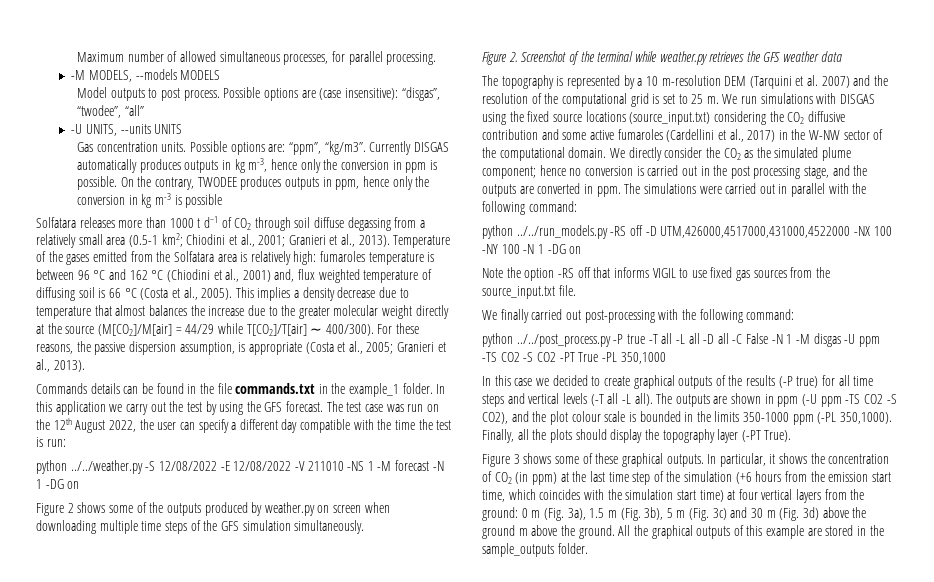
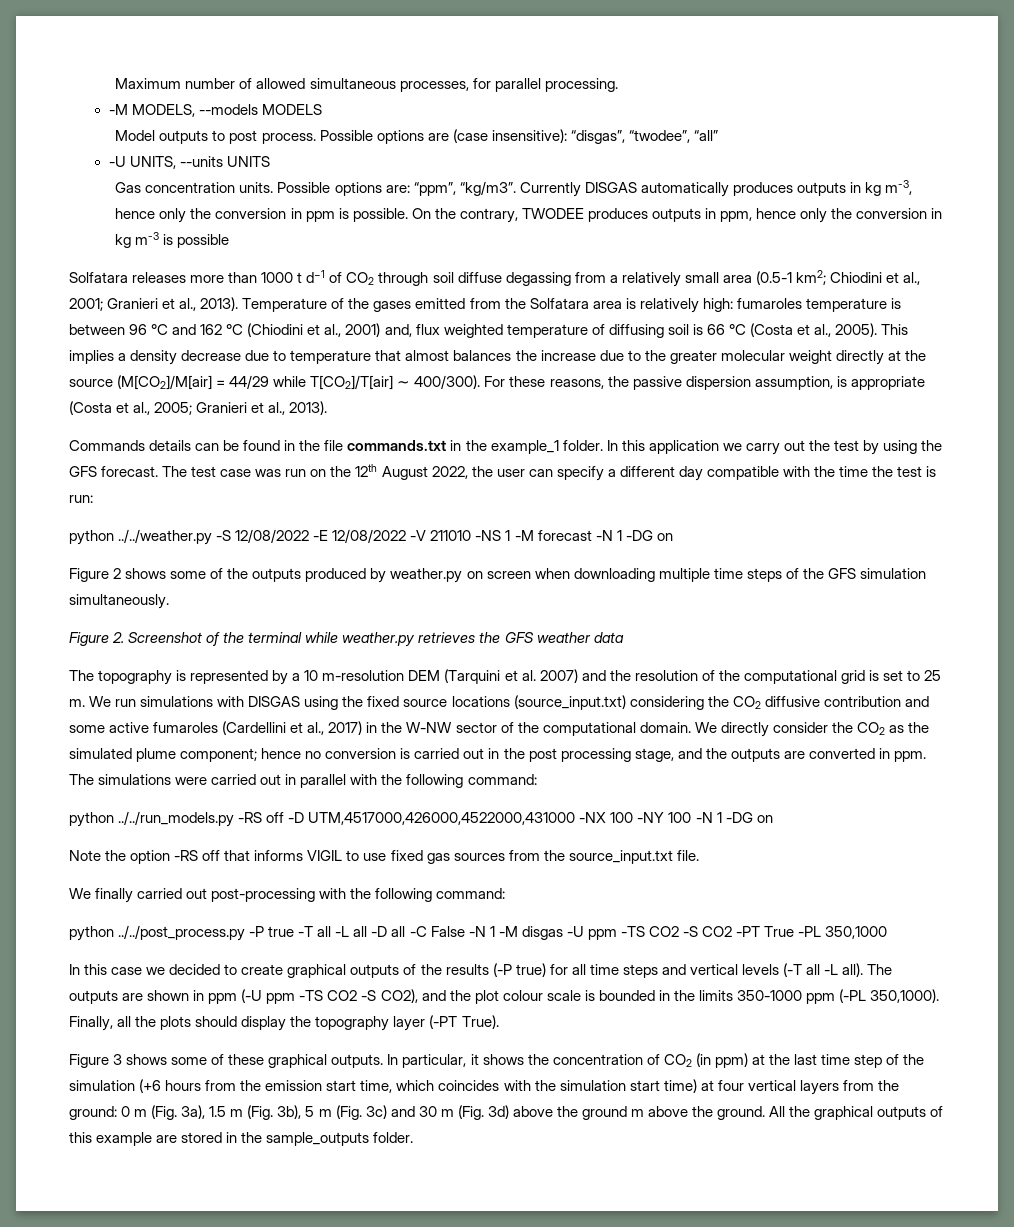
- python ../../run_models.py -RS off -D UTM,426000,4517000,431000,4522000 -NX 100 -NY 100 -N 1 -DG on
+ python ../../run_models.py -RS off -D UTM,4517000,426000,4522000,431000 -NX 100 -NY 100 -N 1 -DG on

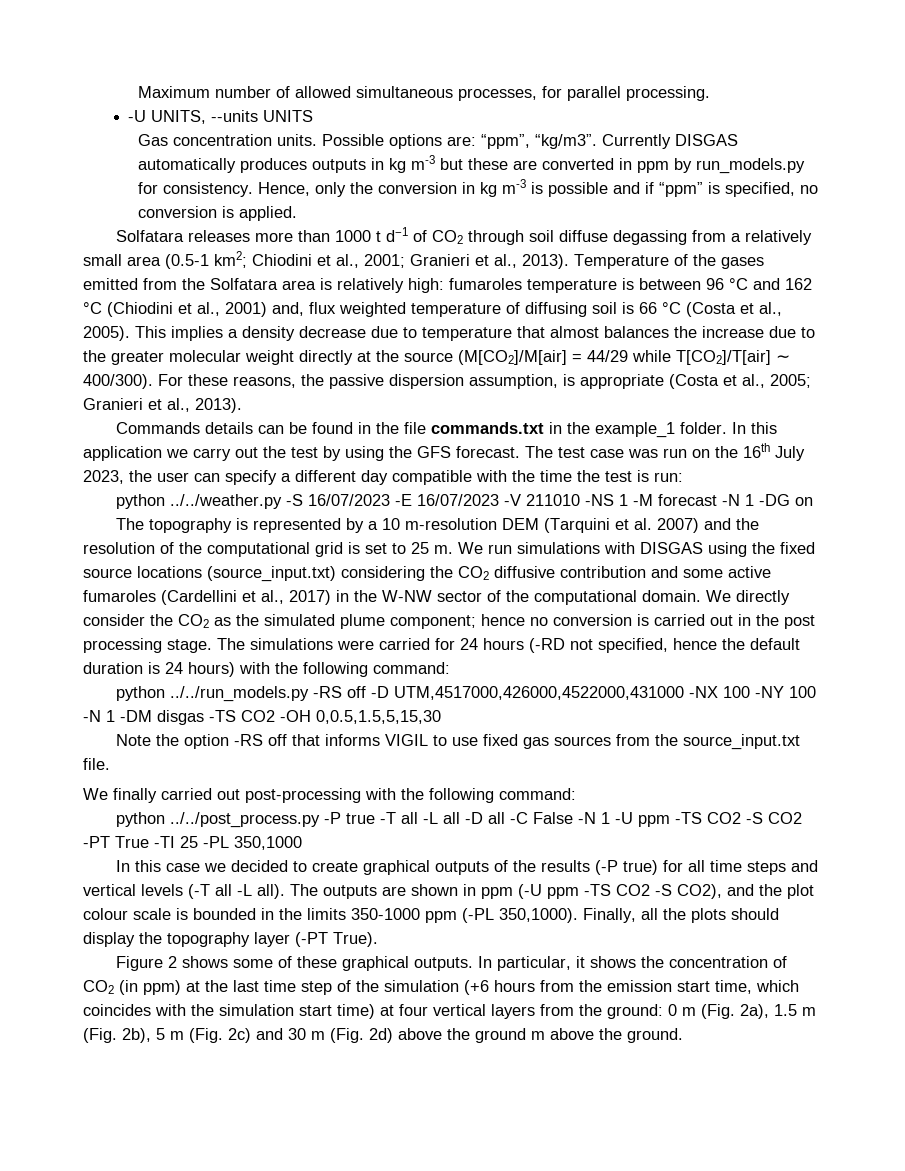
- -M MODELS, --models MODELS
- Model outputs to post process. Possible options are (case insensitive): “disgas”, “twodee”, “all”
- Currently DISGAS automatically produces outputs in kg m-3, hence only the conversion in ppm is possible. On the contrary, TWODEE produces outputs in ppm, hence only the conversion in kg m-3 is possible
+ Currently DISGAS automatically produces outputs in kg m-3 but these are converted in ppm by run_models.py for consistency. Hence, only the conversion in kg m-3 is possible and if “ppm” is specified, no conversion is applied.
- The test case was run on the 12th August 2022, the user can specify a different day compatible with the time the test is run:
+ The test case was run on the 16th July 2023, the user can specify a different day compatible with the time the test is run:
- python ../../weather.py -S 12/08/2022 -E 12/08/2022 -V 211010 -NS 1 -M forecast -N 1 -DG on
+ python ../../weather.py -S 16/07/2023 -E 16/07/2023 -V 211010 -NS 1 -M forecast -N 1 -DG on
- Figure 2 shows some of the outputs produced by weather.py on screen when downloading multiple time steps of the GFS simulation simultaneously.
- Figure 2. Screenshot of the terminal while weather.py retrieves the GFS weather data
- We directly consider the CO2 as the simulated plume component; hence no conversion is carried out in the post processing stage, and the outputs are converted in ppm. The simulations were carried out in parallel with the following command:
+ We directly consider the CO2 as the simulated plume component; hence no conversion is carried out in the post processing stage. The simulations were carried for 24 hours (-RD not specified, hence the default duration is 24 hours) with the following command:
- python ../../run_models.py -RS off -D UTM,4517000,426000,4522000,431000 -NX 100 -NY 100 -N 1 -DG on
+ python ../../run_models.py -RS off -D UTM,4517000,426000,4522000,431000 -NX 100 -NY 100 -N 1 -DM disgas -TS CO2 -OH 0,0.5,1.5,5,15,30
- python ../../post_process.py -P true -T all -L all -D all -C False -N 1 -M disgas -U ppm -TS CO2 -S CO2 -PT True -PL 350,1000
+ python ../../post_process.py -P true -T all -L all -D all -C False -N 1 -U ppm -TS CO2 -S CO2 -PT True -TI 25 -PL 350,1000
- Figure 3 shows some of these graphical outputs.
+ Figure 2 shows some of these graphical outputs.
- In particular, it shows the concentration of CO2 (in ppm) at the last time step of the simulation (+6 hours from the emission start time, which coincides with the simulation start time) at four vertical layers from the ground: 0 m (Fig. 3a), 1.5 m (Fig. 3b), 5 m (Fig. 3c) and 30 m (Fig. 3d) above the ground m above the ground. All the graphical outputs of this example are stored in the sample_outputs folder.
+ In particular, it shows the concentration of CO2 (in ppm) at the last time step of the simulation (+6 hours from the emission start time, which coincides with the simulation start time) at four vertical layers from the ground: 0 m (Fig. 2a), 1.5 m (Fig. 2b), 5 m (Fig. 2c) and 30 m (Fig. 2d) above the ground m above the ground.

